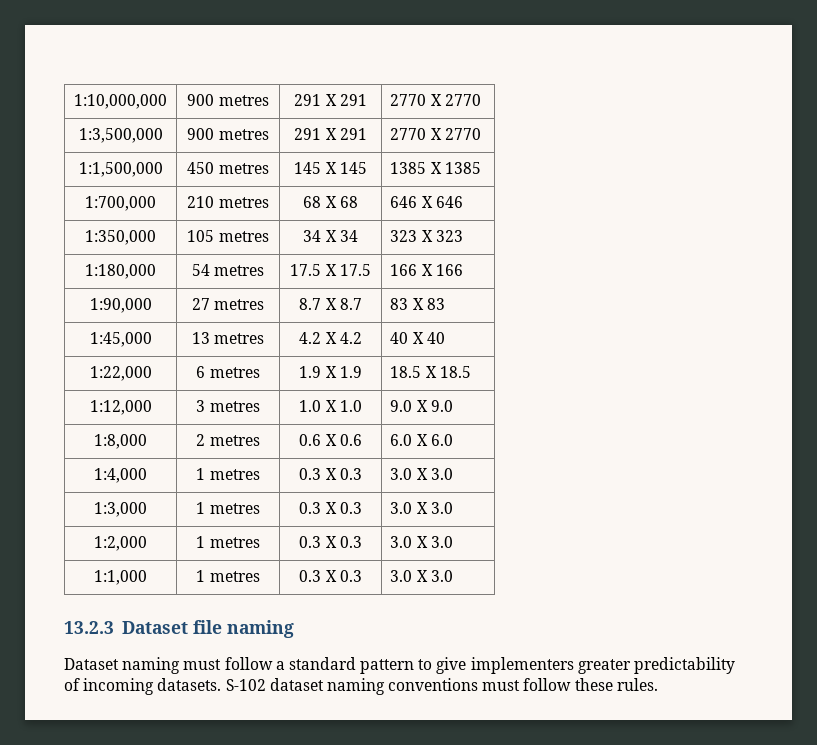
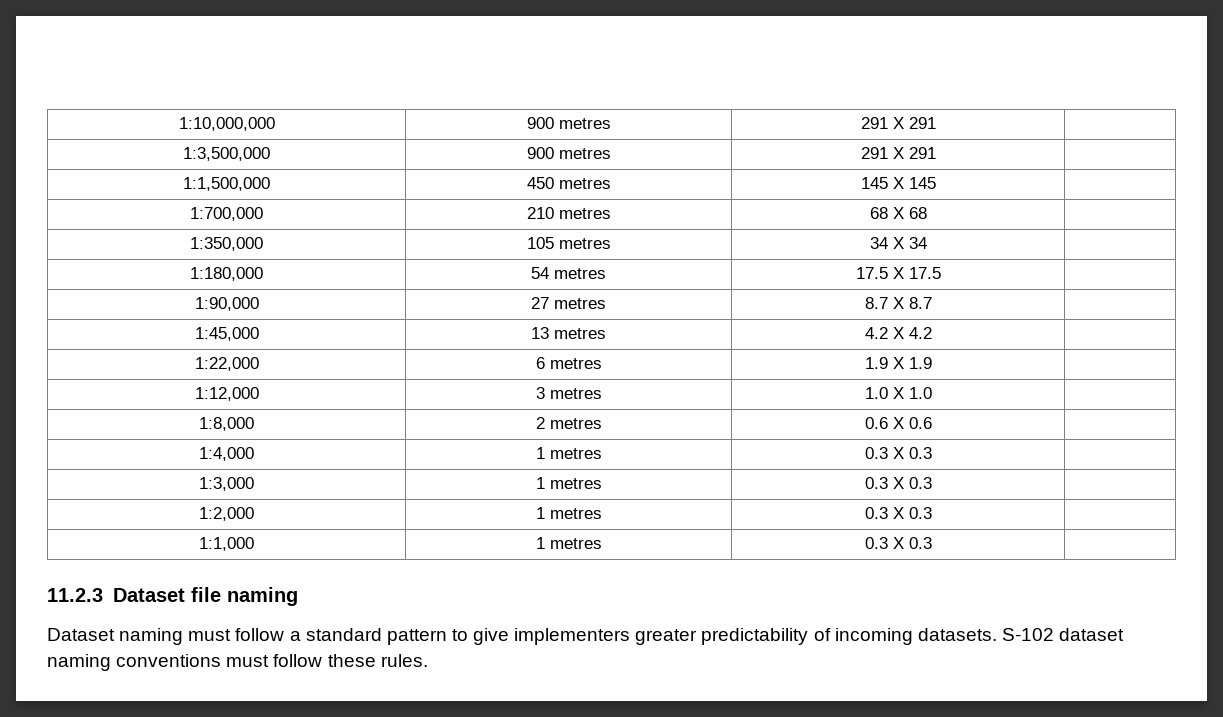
- 1:10,000,000 | 900 metres | 291 X 291 | 2770 X 2770
+ 1:10,000,000 | 900 metres | 291 X 291 |
- 1:3,500,000 | 900 metres | 291 X 291 | 2770 X 2770
+ 1:3,500,000 | 900 metres | 291 X 291 |
- 1:1,500,000 | 450 metres | 145 X 145 | 1385 X 1385
+ 1:1,500,000 | 450 metres | 145 X 145 |
- 1:700,000 | 210 metres | 68 X 68 | 646 X 646
+ 1:700,000 | 210 metres | 68 X 68 |
- 1:350,000 | 105 metres | 34 X 34 | 323 X 323
+ 1:350,000 | 105 metres | 34 X 34 |
- 1:180,000 | 54 metres | 17.5 X 17.5 | 166 X 166
+ 1:180,000 | 54 metres | 17.5 X 17.5 |
- 1:90,000 | 27 metres | 8.7 X 8.7 | 83 X 83
+ 1:90,000 | 27 metres | 8.7 X 8.7 |
- 1:45,000 | 13 metres | 4.2 X 4.2 | 40 X 40
+ 1:45,000 | 13 metres | 4.2 X 4.2 |
- 1:22,000 | 6 metres | 1.9 X 1.9 | 18.5 X 18.5
+ 1:22,000 | 6 metres | 1.9 X 1.9 |
- 1:12,000 | 3 metres | 1.0 X 1.0 | 9.0 X 9.0
+ 1:12,000 | 3 metres | 1.0 X 1.0 |
- 1:8,000 | 2 metres | 0.6 X 0.6 | 6.0 X 6.0
+ 1:8,000 | 2 metres | 0.6 X 0.6 |
- 1:4,000 | 1 metres | 0.3 X 0.3 | 3.0 X 3.0
+ 1:4,000 | 1 metres | 0.3 X 0.3 |
- 1:3,000 | 1 metres | 0.3 X 0.3 | 3.0 X 3.0
+ 1:3,000 | 1 metres | 0.3 X 0.3 |
- 1:2,000 | 1 metres | 0.3 X 0.3 | 3.0 X 3.0
+ 1:2,000 | 1 metres | 0.3 X 0.3 |
- 1:1,000 | 1 metres | 0.3 X 0.3 | 3.0 X 3.0
- 13.2.3 Dataset file naming
+ 1:1,000 | 1 metres | 0.3 X 0.3 |
+ 11.2.3 Dataset file naming

